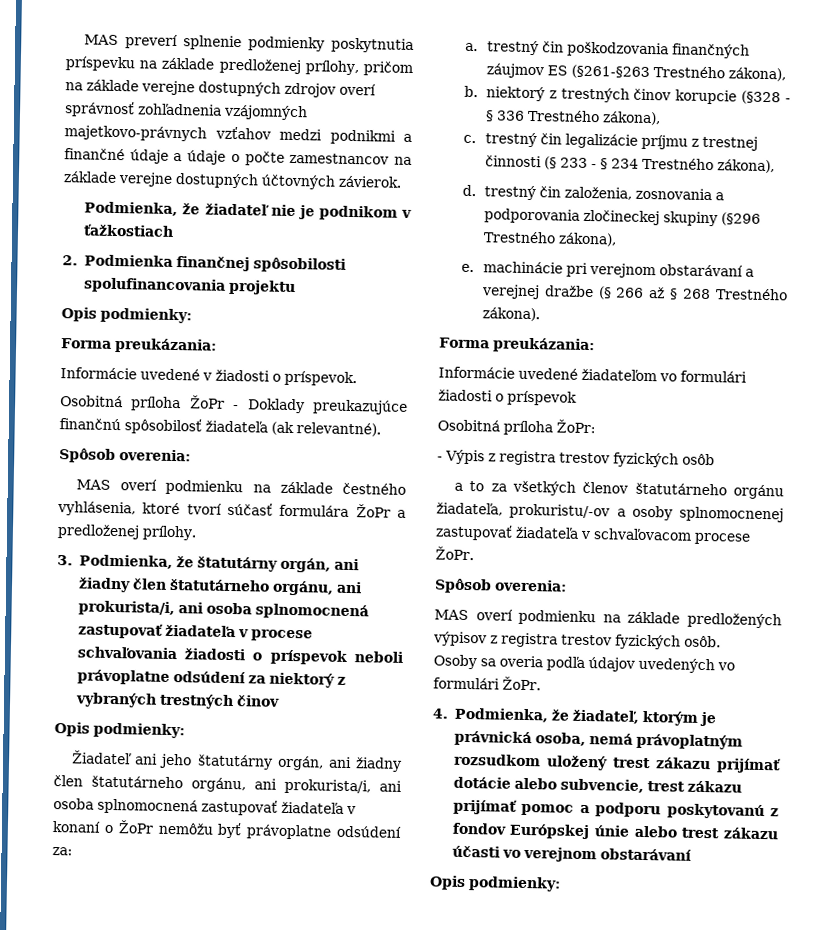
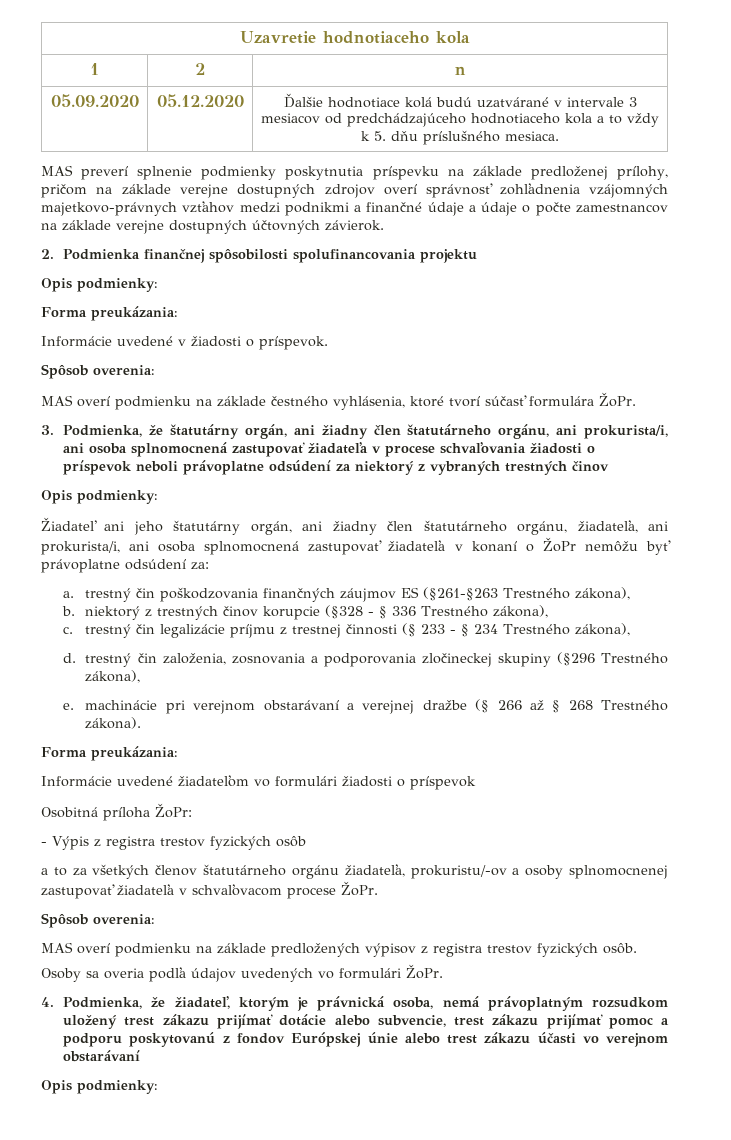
+ Uzavretie hodnotiaceho kola
+ 1 | 2 | n
+ 05.09.2020 | 05.12.2020 | Ďalšie hodnotiace kolá budú uzatvárané v intervale 3 mesiacov od predchádzajúceho hodnotiaceho kola a to vždy k 5. dňu príslušného mesiaca.
- Podmienka, že žiadateľ nie je podnikom v ťažkostiach
- Osobitná príloha ŽoPr - Doklady preukazujúce finančnú spôsobilosť žiadateľa (ak relevantné).
- MAS overí podmienku na základe čestného vyhlásenia, ktoré tvorí súčasť formulára ŽoPr a predloženej prílohy.
+ MAS overí podmienku na základe čestného vyhlásenia, ktoré tvorí súčasť formulára ŽoPr.
- Žiadateľ ani jeho štatutárny orgán, ani žiadny člen štatutárneho orgánu, ani prokurista/i, ani osoba splnomocnená zastupovať žiadateľa v konaní o ŽoPr nemôžu byť právoplatne odsúdení za:
+ Žiadateľ ani jeho štatutárny orgán, ani žiadny člen štatutárneho orgánu, žiadateľa, ani prokurista/i, ani osoba splnomocnená zastupovať žiadateľa v konaní o ŽoPr nemôžu byť právoplatne odsúdení za:

